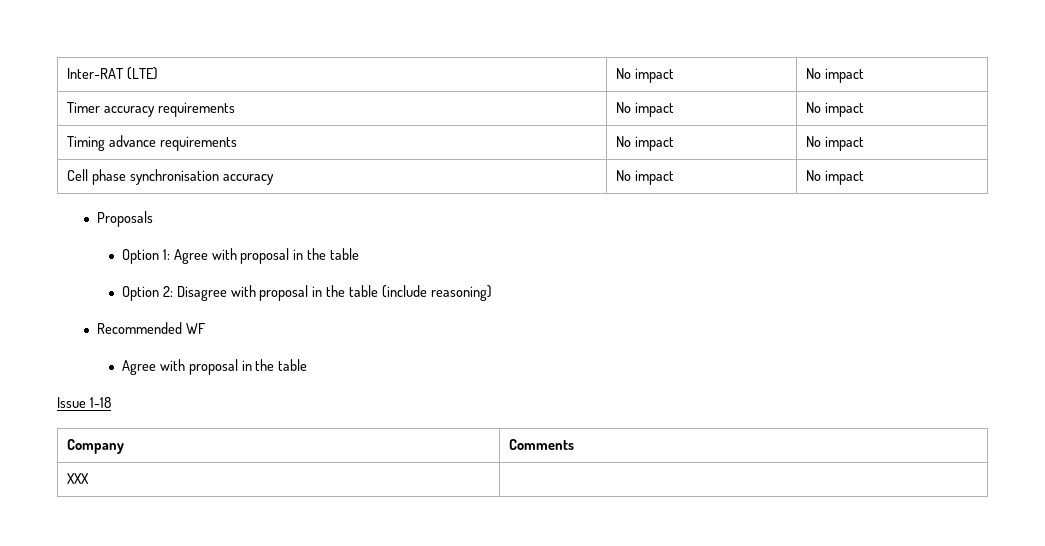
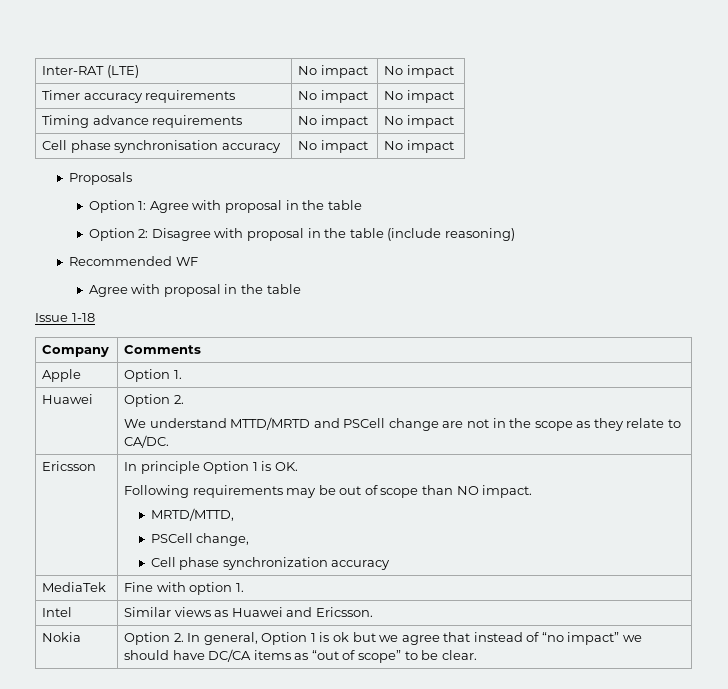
- XXX |
+ Apple | Option 1.
+ Huawei | Option 2.
+ We understand MTTD/MRTD and PSCell change are not in the scope as they relate to CA/DC.
+ Ericsson | In principle Option 1 is OK.
+ Following requirements may be out of scope than NO impact.
+ MRTD/MTTD,
+ PSCell change,
+ Cell phase synchronization accuracy
+ MediaTek | Fine with option 1.
+ Intel | Similar views as Huawei and Ericsson.
+ Nokia | Option 2. In general, Option 1 is ok but we agree that instead of “no impact” we should have DC/CA items as “out of scope” to be clear.

